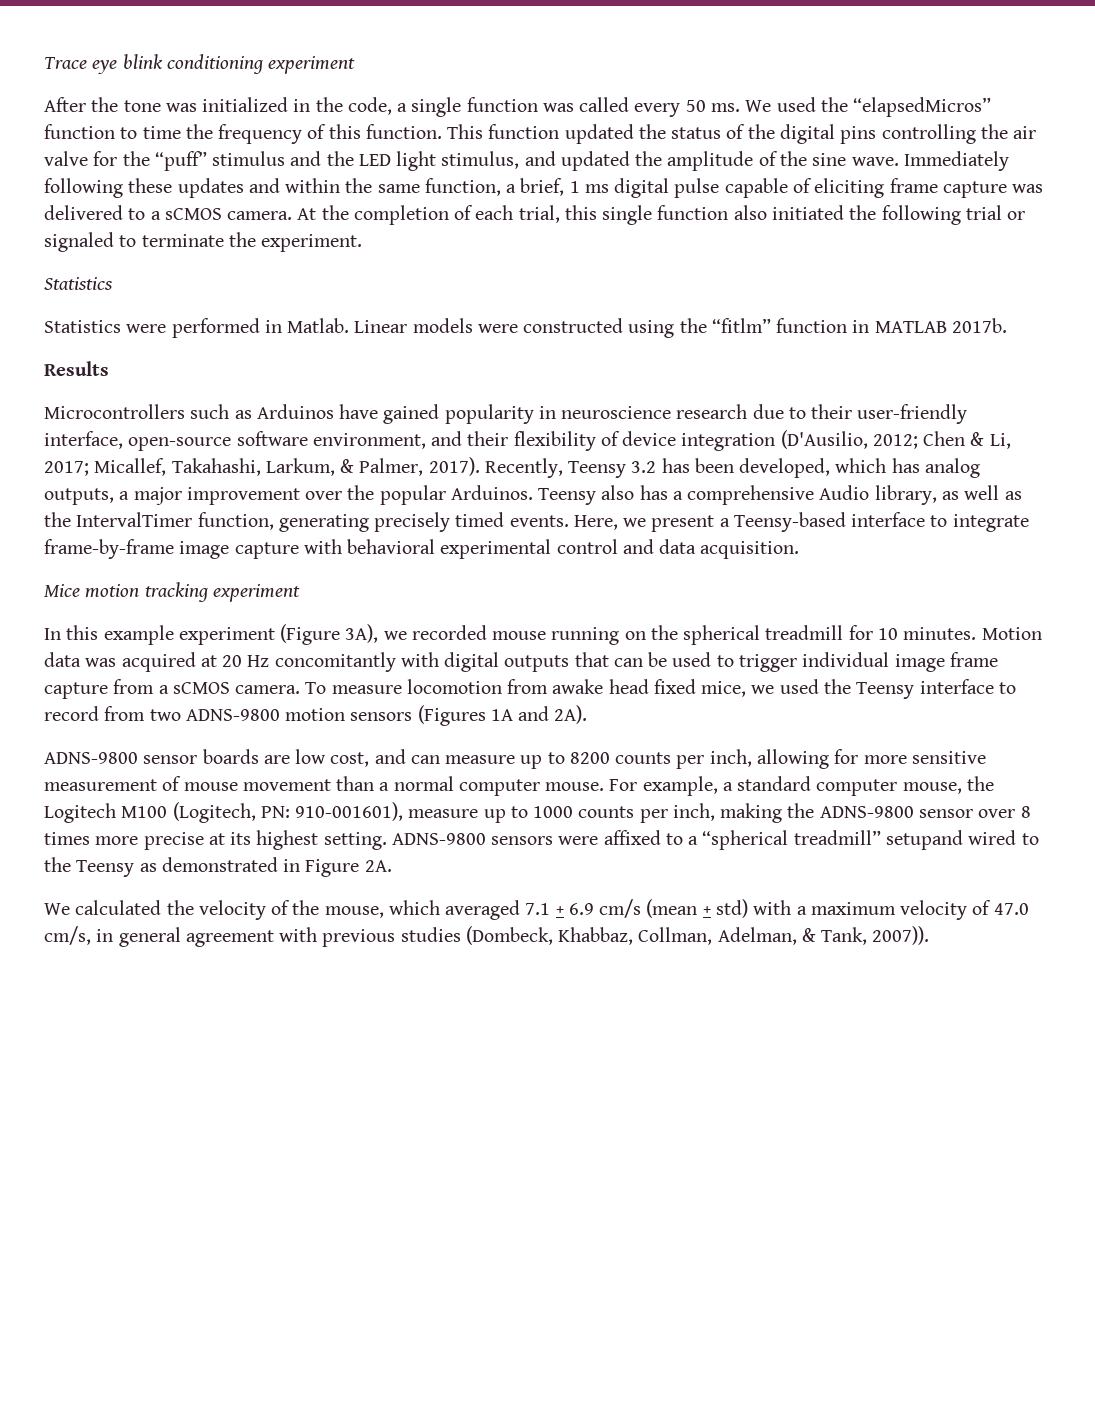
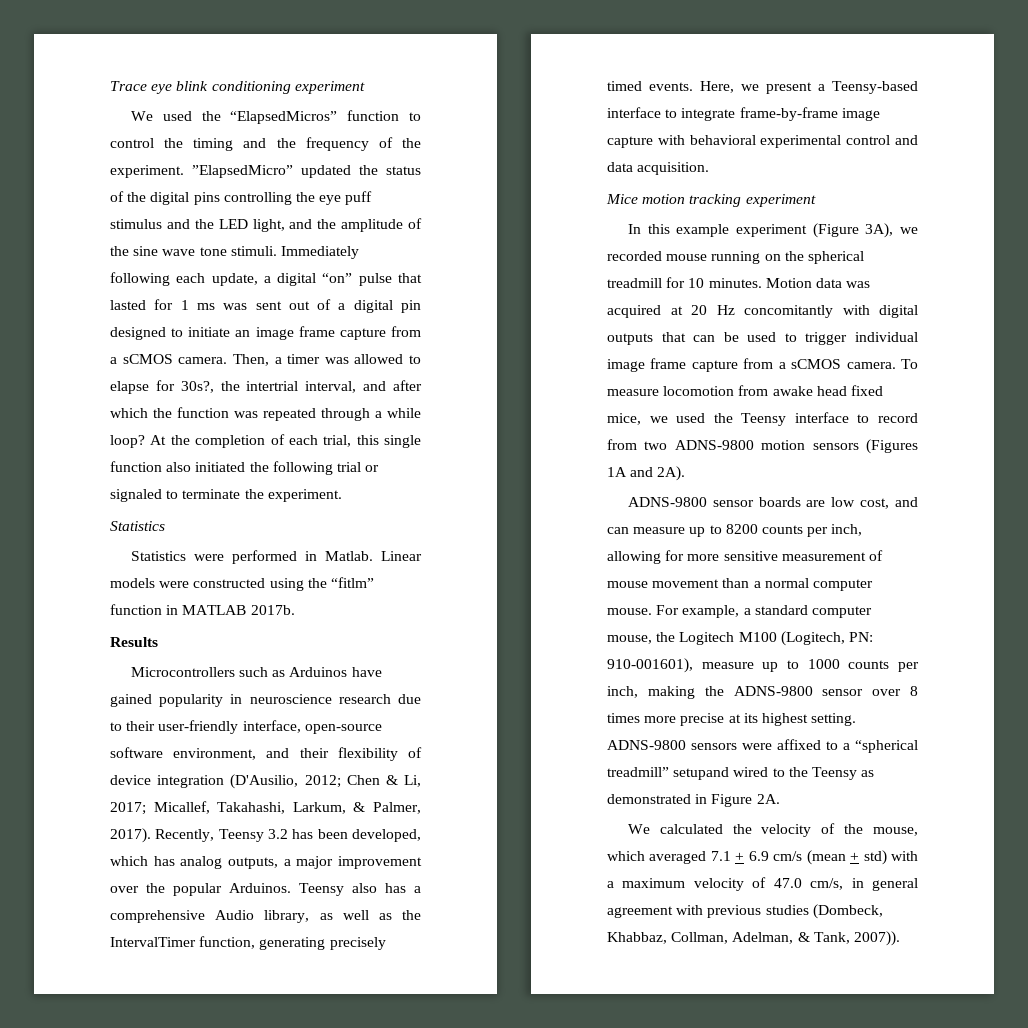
- After the tone was initialized in the code, a single function was called every 50 ms. We used the “elapsedMicros” function to time the frequency of this function. This function updated the status of the digital pins controlling the air valve for the “puff” stimulus and the LED light stimulus, and updated the amplitude of the sine wave. Immediately following these updates and within the same function, a brief, 1 ms digital pulse capable of eliciting frame capture was delivered to a sCMOS camera.
+ We used the “ElapsedMicros” function to control the timing and the frequency of the experiment. ”ElapsedMicro” updated the status of the digital pins controlling the eye puff stimulus and the LED light, and the amplitude of the sine wave tone stimuli. Immediately following each update, a digital “on” pulse that lasted for 1 ms was sent out of a digital pin designed to initiate an image frame capture from a sCMOS camera. Then, a timer was allowed to elapse for 30s?, the intertrial interval, and after which the function was repeated through a while loop?

